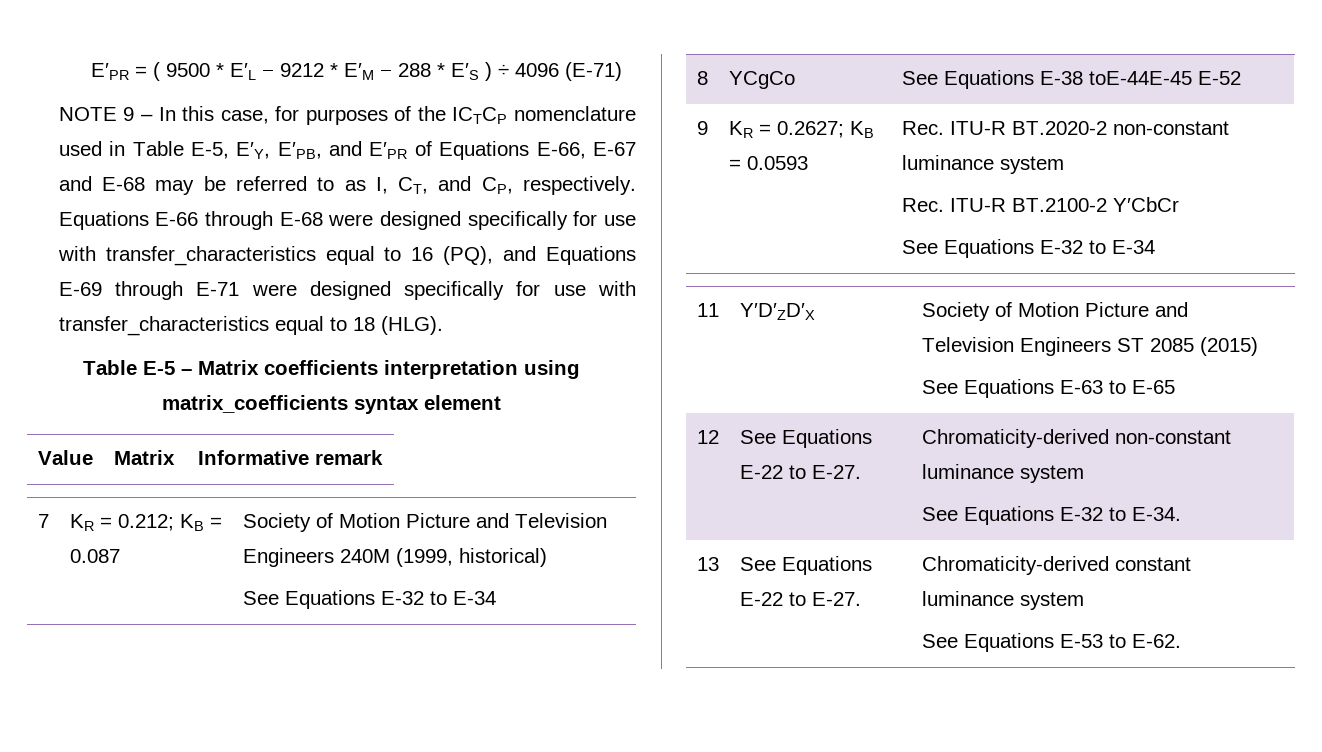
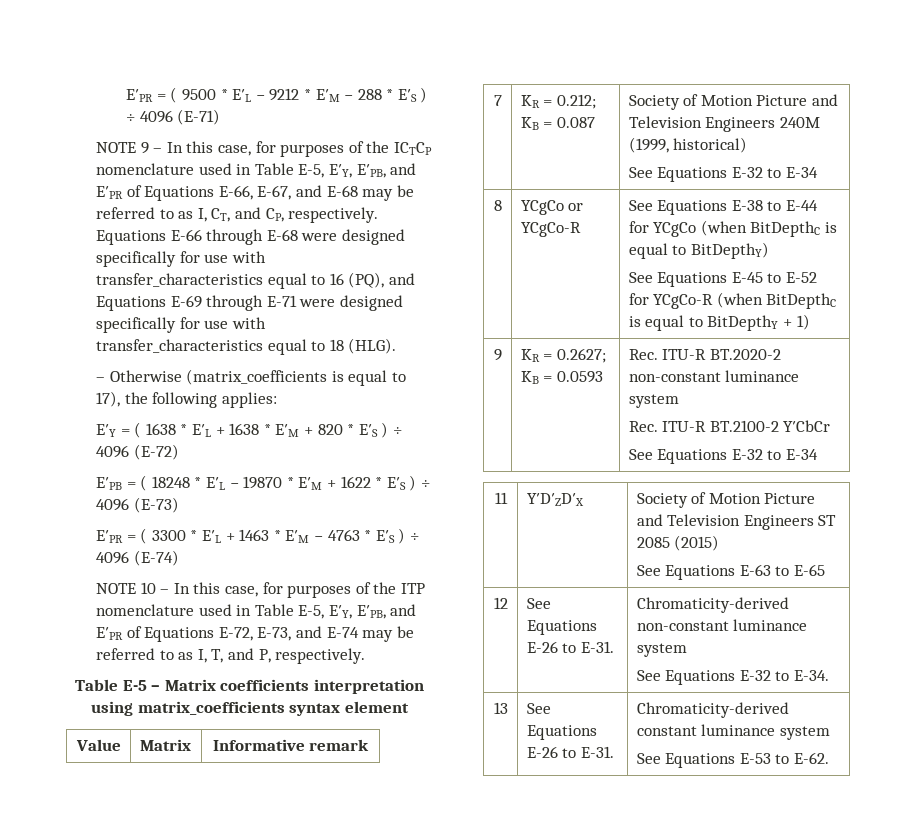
- NOTE 9 – In this case, for purposes of the ICTCP nomenclature used in Table E-5, E′Y, E′PB, and E′PR of Equations E-66, E-67 and E-68 may be referred to as I, CT, and CP, respectively.
+ NOTE 9 – In this case, for purposes of the ICTCP nomenclature used in Table E-5, E′Y, E′PB, and E′PR of Equations E-66, E-67, and E-68 may be referred to as I, CT, and CP, respectively.
+ – Otherwise (matrix_coefficients is equal to 17), the following applies:
+ E′Y = ( 1638 * E′L + 1638 * E′M + 820 * E′S ) ÷ 4096 (E-72)
+ E′PB = ( 18248 * E′L − 19870 * E′M + 1622 * E′S ) ÷ 4096 (E-73)
+ E′PR = ( 3300 * E′L + 1463 * E′M − 4763 * E′S ) ÷ 4096 (E-74)
+ NOTE 10 – In this case, for purposes of the ITP nomenclature used in Table E-5, E′Y, E′PB, and E′PR of Equations E-72, E-73, and E-74 may be referred to as I, T, and P, respectively.
- 8 | YCgCo | See Equations E-38 toE-44E-45 E-52
+ 8 | YCgCo or YCgCo-R | See Equations E-38 to E-44 for YCgCo (when BitDepthC is equal to BitDepthY)
+ See Equations E-45 to E-52 for YCgCo-R (when BitDepthC is equal to BitDepthY + 1)
- 12 | See Equations E-22 to E-27. | Chromaticity-derived non-constant luminance system
+ 12 | See Equations E-26 to E-31. | Chromaticity-derived non-constant luminance system
- 13 | See Equations E-22 to E-27. | Chromaticity-derived constant luminance system
+ 13 | See Equations E-26 to E-31. | Chromaticity-derived constant luminance system

